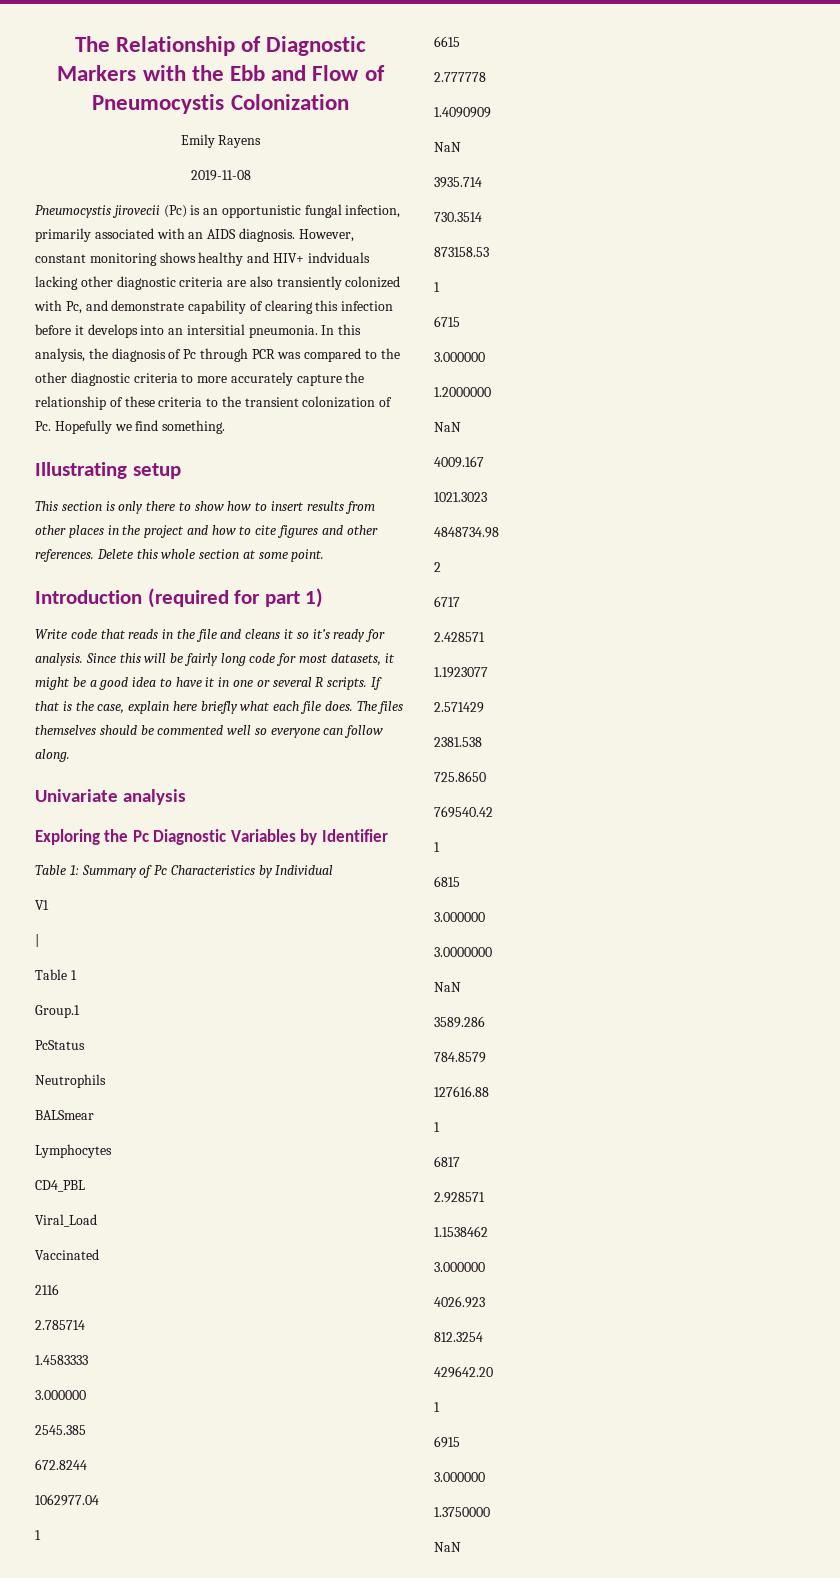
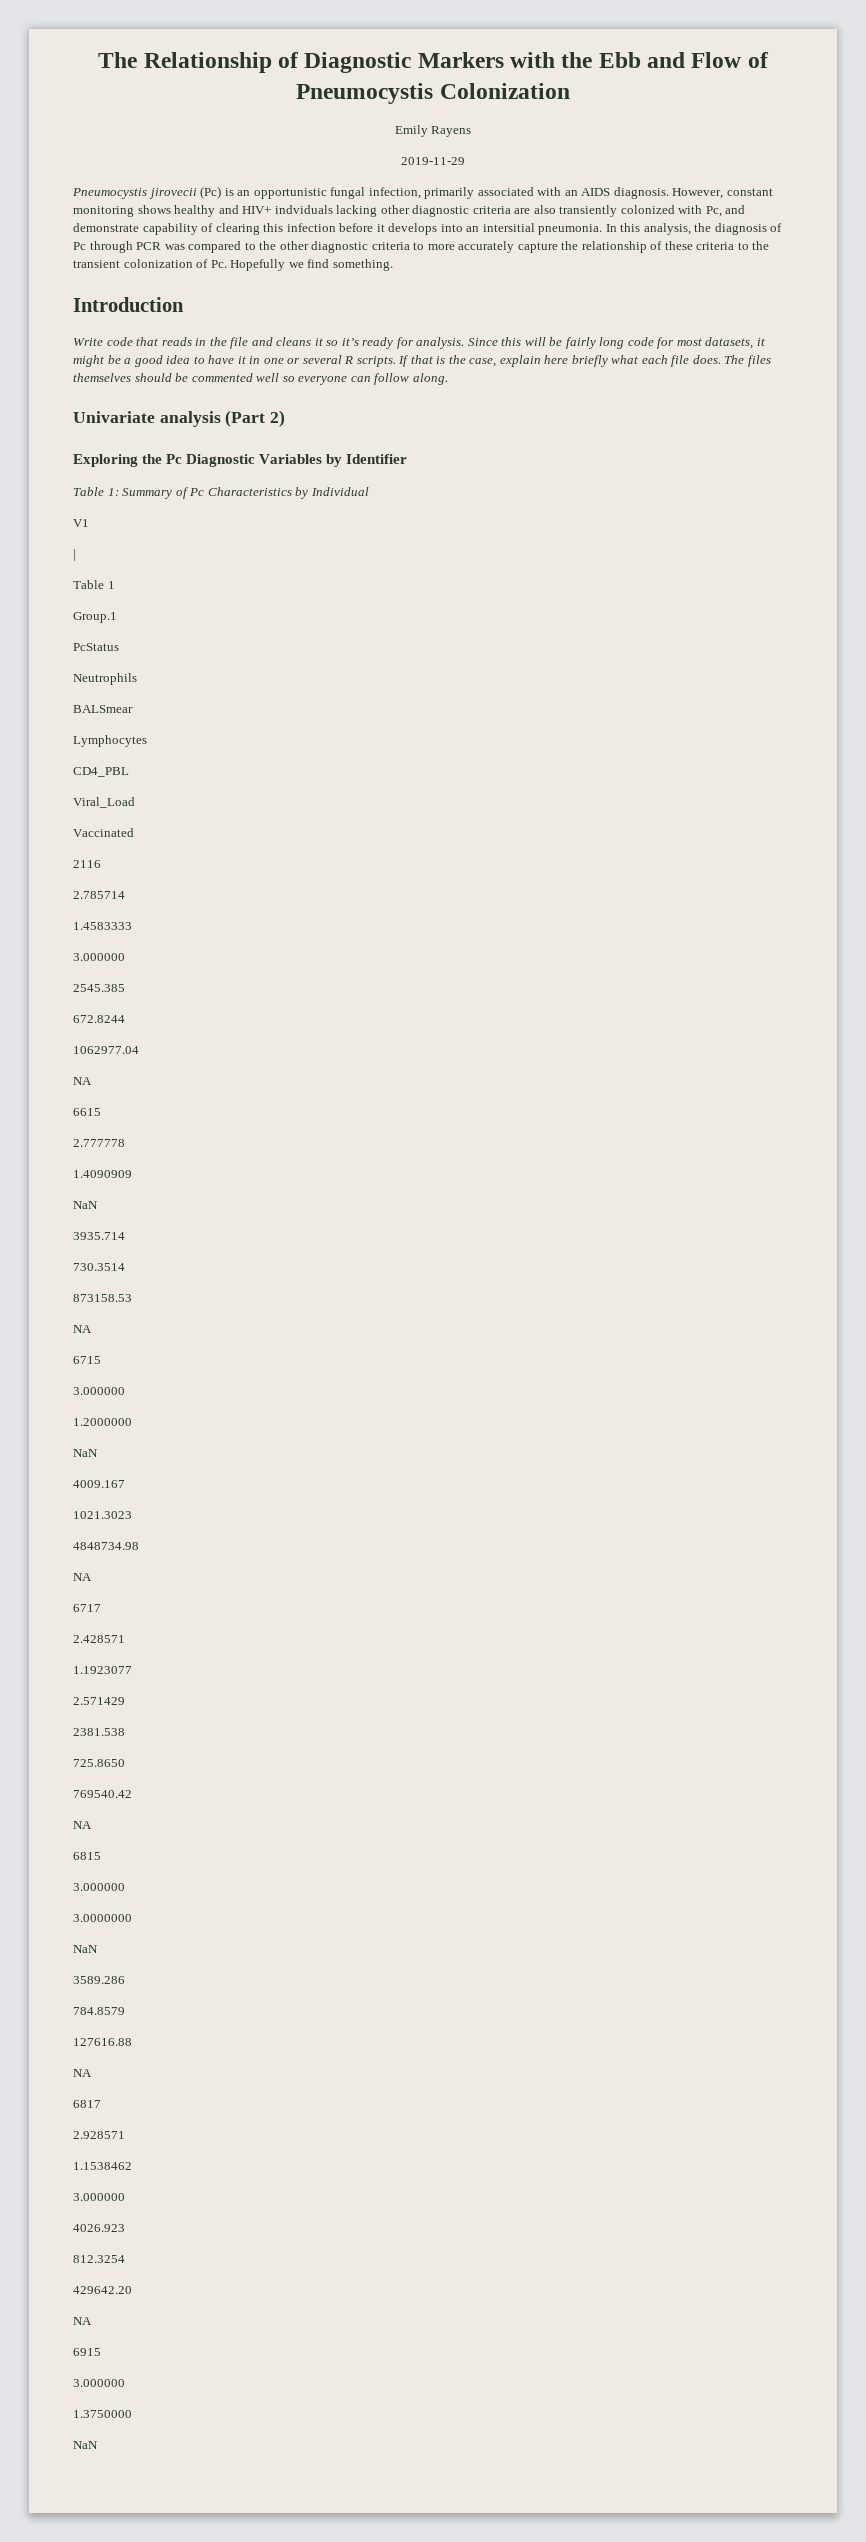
- 2019-11-08
+ 2019-11-29
- Illustrating setup
- This section is only there to show how to insert results from other places in the project and how to cite figures and other references. Delete this whole section at some point.
- Introduction (required for part 1)
+ Introduction
- Univariate analysis
+ Univariate analysis (Part 2)
  1062977.04
- 1
+ NA
  873158.53
- 1
+ NA
  4848734.98
- 2
+ NA
  769540.42
- 1
+ NA
  127616.88
- 1
+ NA
  429642.20
- 1
+ NA

